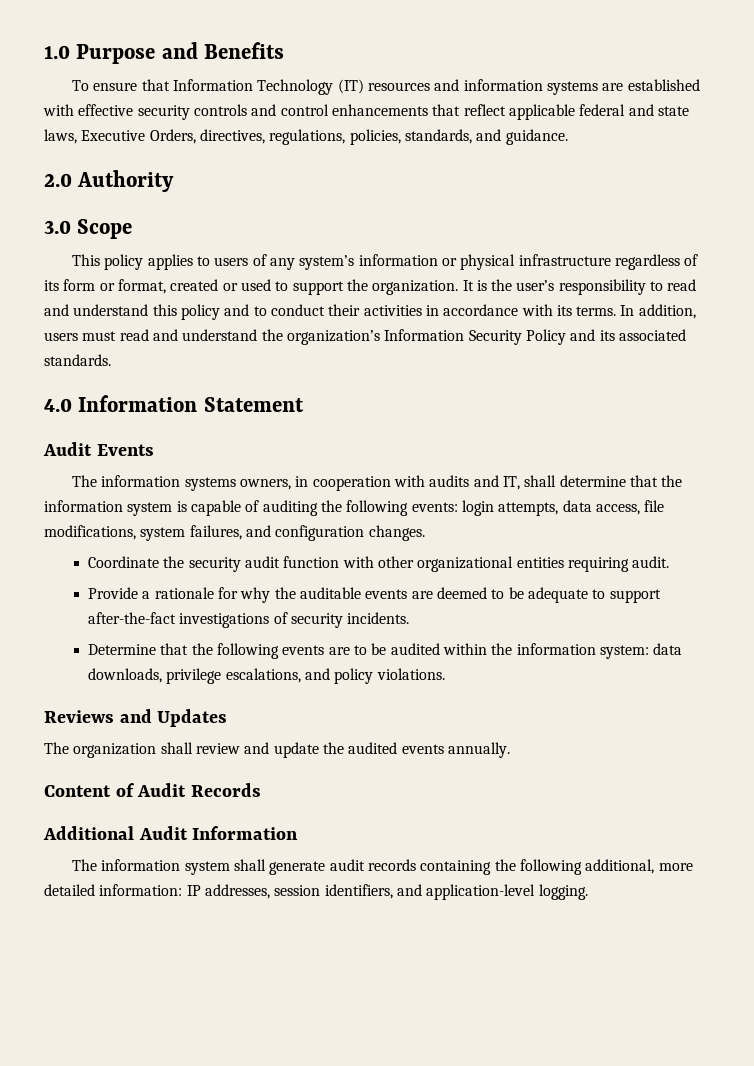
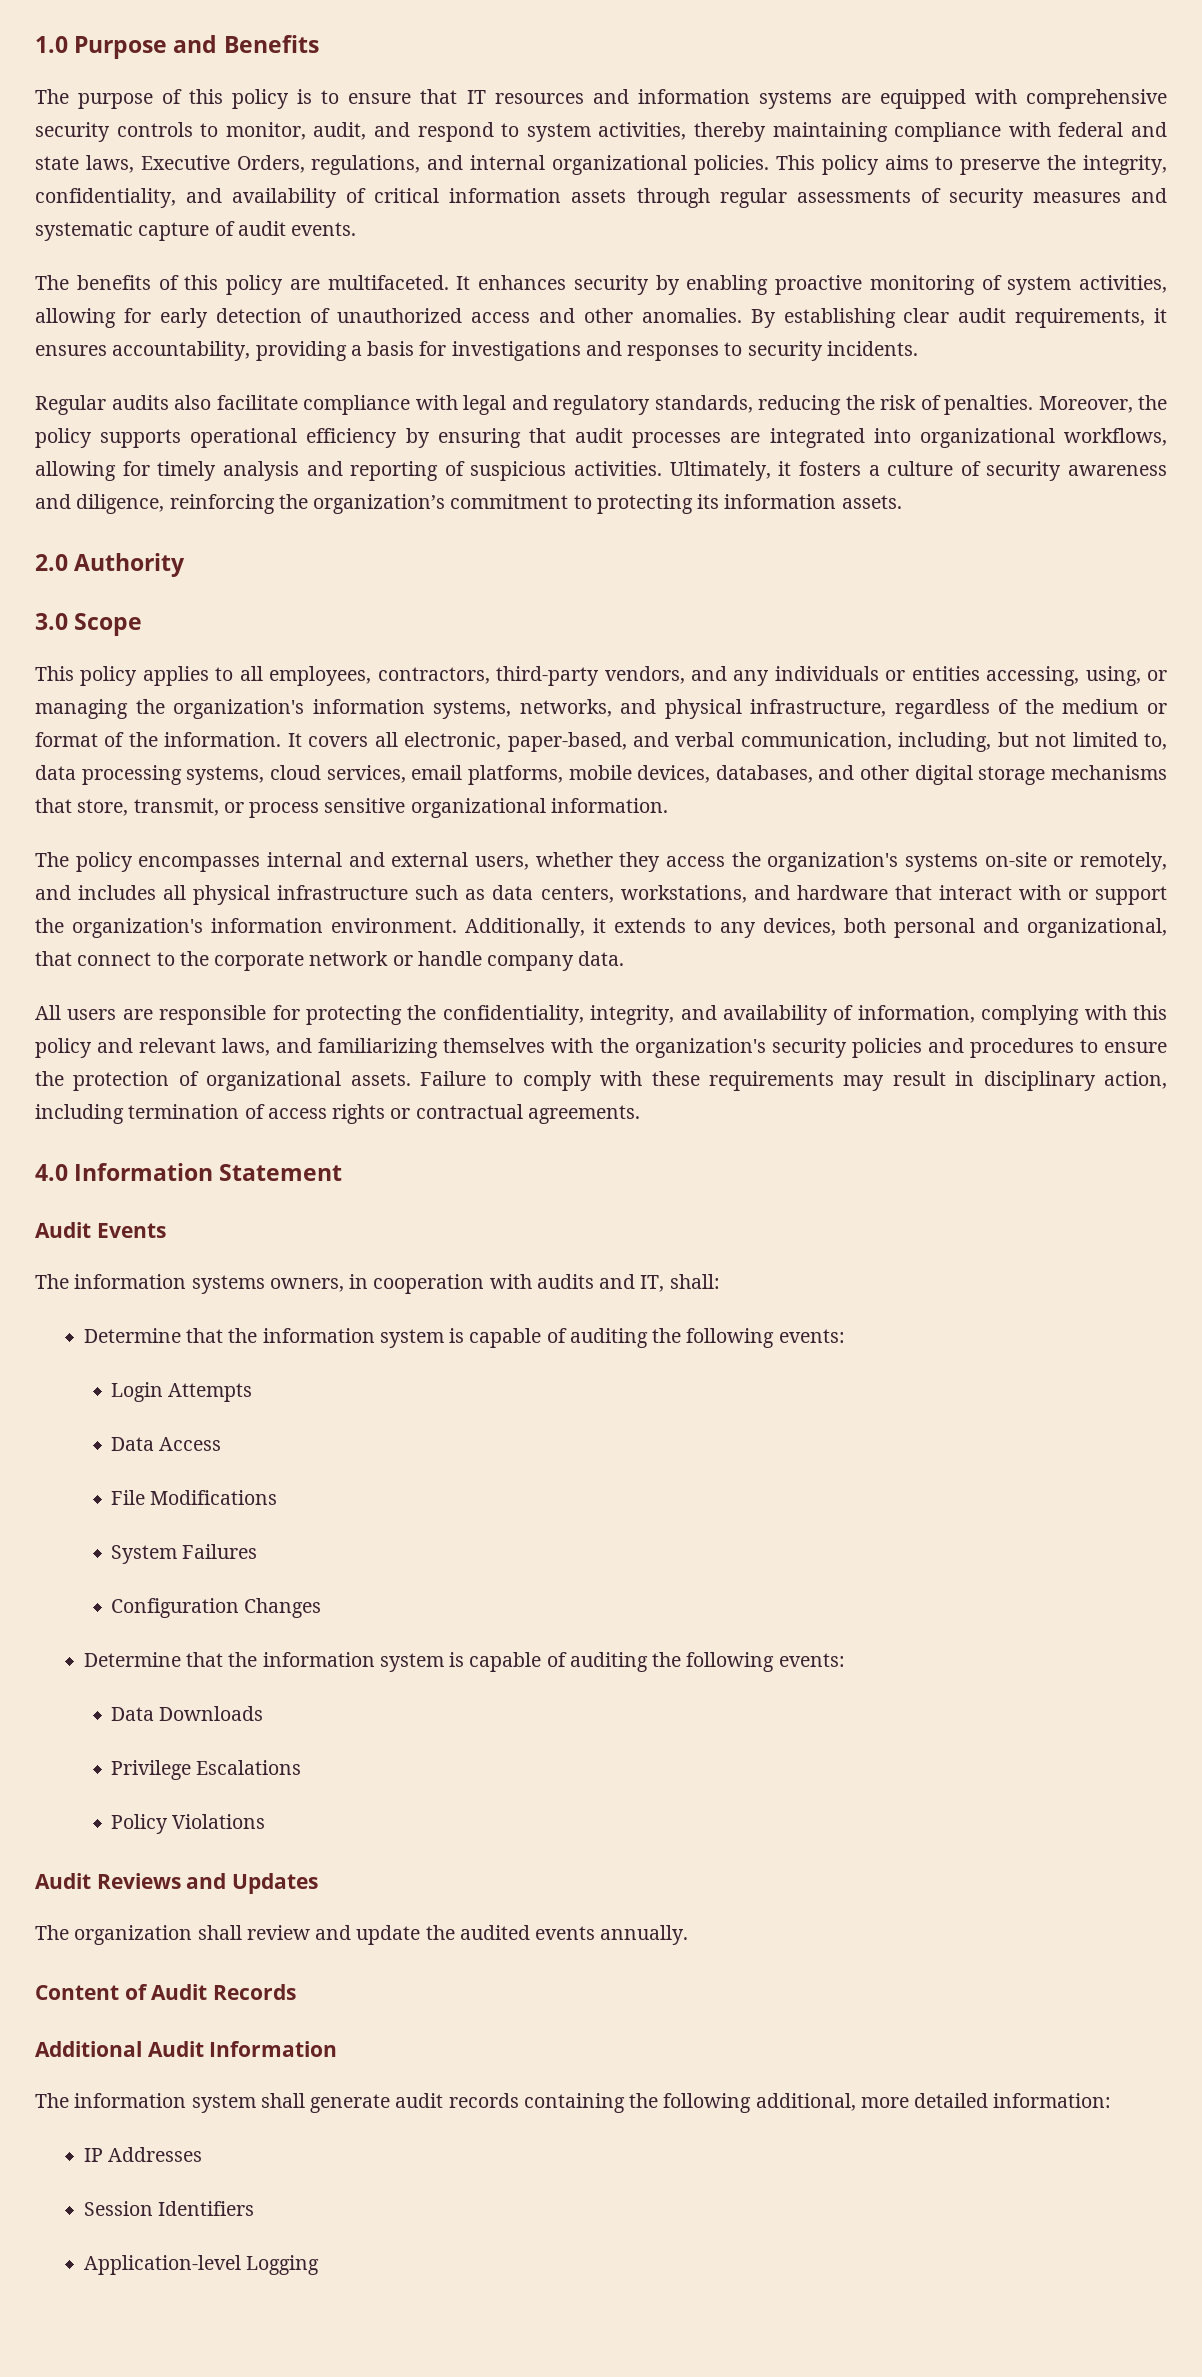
- To ensure that Information Technology (IT) resources and information systems are established with effective security controls and control enhancements that reflect applicable federal and state laws, Executive Orders, directives, regulations, policies, standards, and guidance.
+ The purpose of this policy is to ensure that IT resources and information systems are equipped with comprehensive security controls to monitor, audit, and respond to system activities, thereby maintaining compliance with federal and state laws, Executive Orders, regulations, and internal organizational policies. This policy aims to preserve the integrity, confidentiality, and availability of critical information assets through regular assessments of security measures and systematic capture of audit events.
+ The benefits of this policy are multifaceted. It enhances security by enabling proactive monitoring of system activities, allowing for early detection of unauthorized access and other anomalies. By establishing clear audit requirements, it ensures accountability, providing a basis for investigations and responses to security incidents.
+ Regular audits also facilitate compliance with legal and regulatory standards, reducing the risk of penalties. Moreover, the policy supports operational efficiency by ensuring that audit processes are integrated into organizational workflows, allowing for timely analysis and reporting of suspicious activities. Ultimately, it fosters a culture of security awareness and diligence, reinforcing the organization’s commitment to protecting its information assets.
- This policy applies to users of any system’s information or physical infrastructure regardless of its form or format, created or used to support the organization. It is the user’s responsibility to read and understand this policy and to conduct their activities in accordance with its terms. In addition, users must read and understand the organization’s Information Security Policy and its associated standards.
+ This policy applies to all employees, contractors, third-party vendors, and any individuals or entities accessing, using, or managing the organization's information systems, networks, and physical infrastructure, regardless of the medium or format of the information. It covers all electronic, paper-based, and verbal communication, including, but not limited to, data processing systems, cloud services, email platforms, mobile devices, databases, and other digital storage mechanisms that store, transmit, or process sensitive organizational information.
+ The policy encompasses internal and external users, whether they access the organization's systems on-site or remotely, and includes all physical infrastructure such as data centers, workstations, and hardware that interact with or support the organization's information environment. Additionally, it extends to any devices, both personal and organizational, that connect to the corporate network or handle company data.
+ All users are responsible for protecting the confidentiality, integrity, and availability of information, complying with this policy and relevant laws, and familiarizing themselves with the organization's security policies and procedures to ensure the protection of organizational assets. Failure to comply with these requirements may result in disciplinary action, including termination of access rights or contractual agreements.
- The information systems owners, in cooperation with audits and IT, shall determine that the information system is capable of auditing the following events: login attempts, data access, file modifications, system failures, and configuration changes.
- Coordinate the security audit function with other organizational entities requiring audit.
- Provide a rationale for why the auditable events are deemed to be adequate to support after-the-fact investigations of security incidents.
- Determine that the following events are to be audited within the information system: data downloads, privilege escalations, and policy violations.
- Reviews and Updates
+ The information systems owners, in cooperation with audits and IT, shall:
+ Determine that the information system is capable of auditing the following events:
+ Login Attempts
+ Data Access
+ File Modifications
+ System Failures
+ Configuration Changes
+ Determine that the information system is capable of auditing the following events:
+ Data Downloads
+ Privilege Escalations
+ Policy Violations
+ Audit Reviews and Updates
- The information system shall generate audit records containing the following additional, more detailed information: IP addresses, session identifiers, and application-level logging.
+ The information system shall generate audit records containing the following additional, more detailed information:
+ IP Addresses
+ Session Identifiers
+ Application-level Logging

